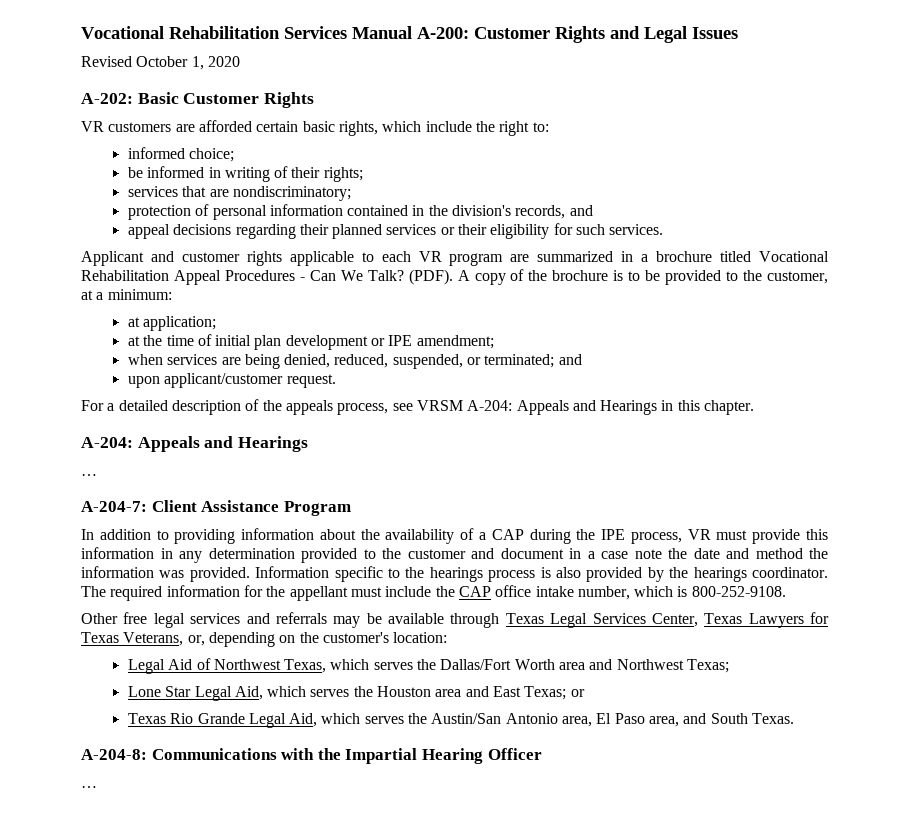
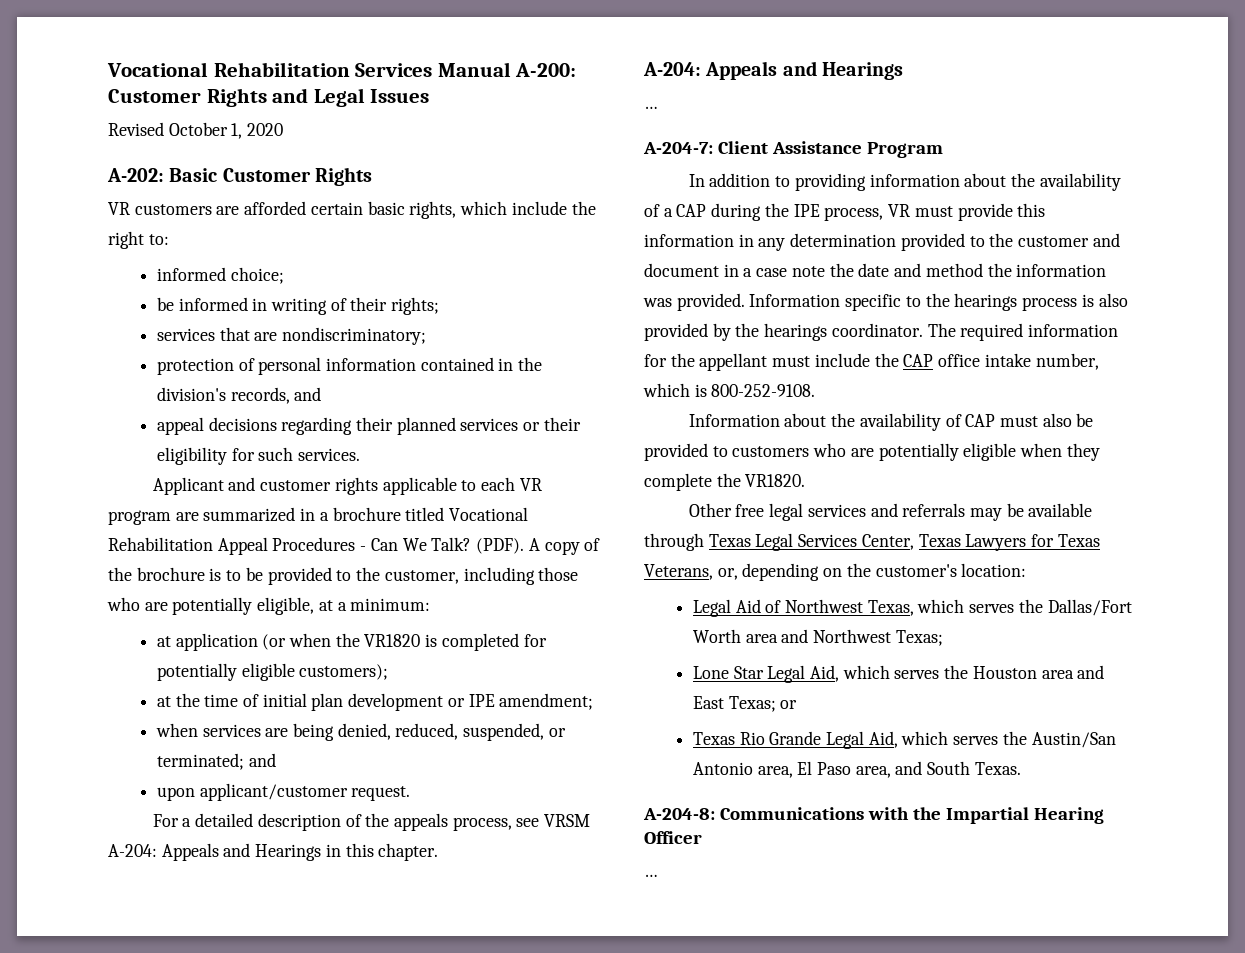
- A copy of the brochure is to be provided to the customer, at a minimum:
- at application;
+ A copy of the brochure is to be provided to the customer, including those who are potentially eligible, at a minimum:
+ at application (or when the VR1820 is completed for potentially eligible customers);
+ Information about the availability of CAP must also be provided to customers who are potentially eligible when they complete the VR1820.

